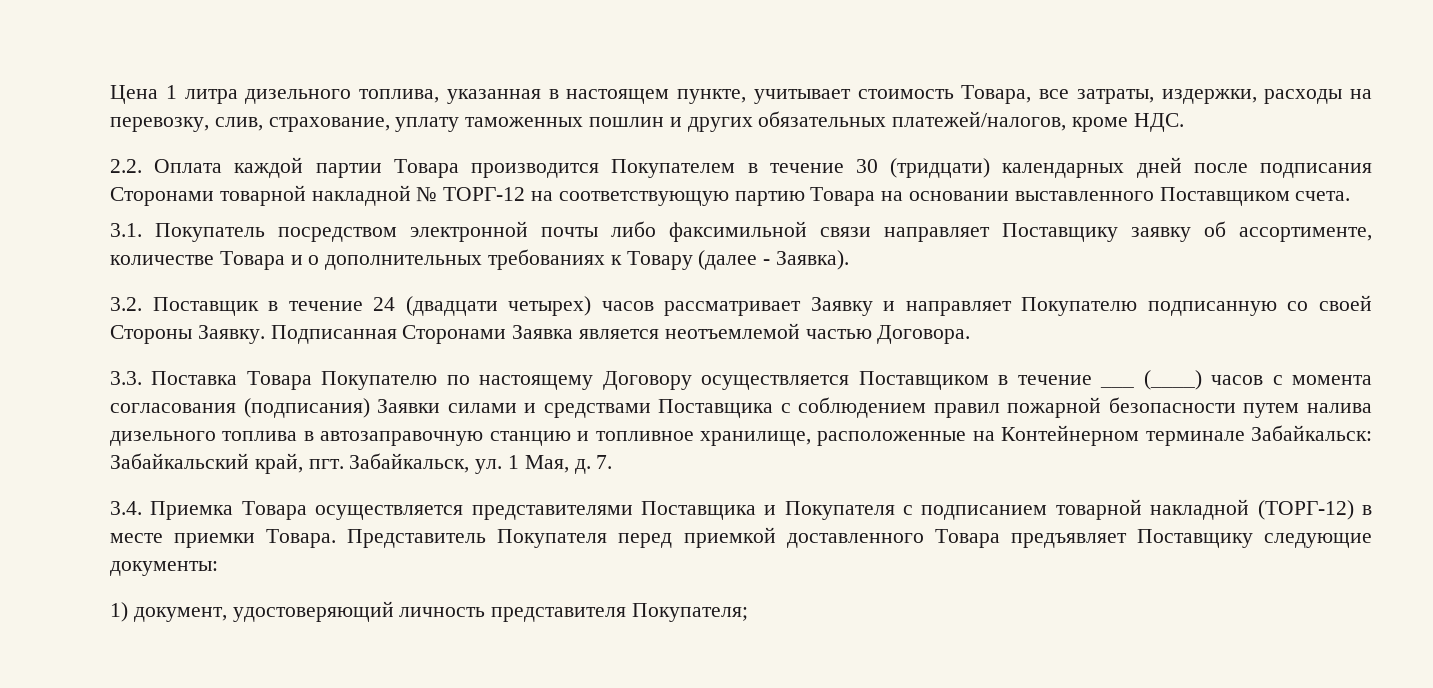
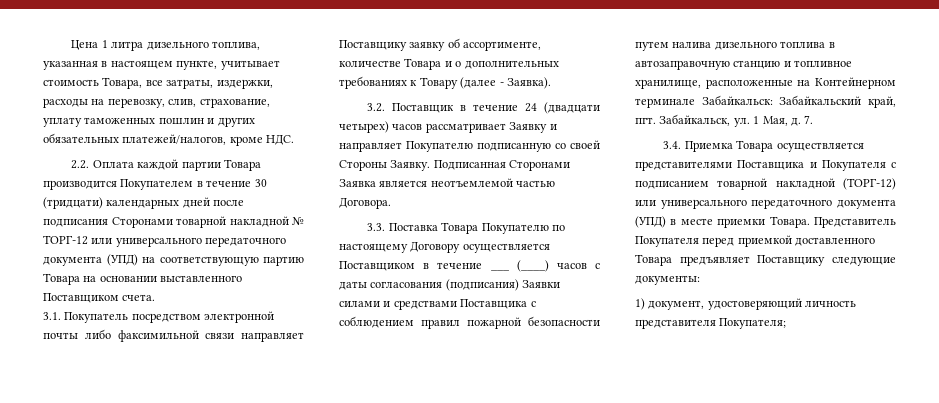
- 2.2. Оплата каждой партии Товара производится Покупателем в течение 30 (тридцати) календарных дней после подписания Сторонами товарной накладной № ТОРГ-12 на соответствующую партию Товара на основании выставленного Поставщиком счета.
+ 2.2. Оплата каждой партии Товара производится Покупателем в течение 30 (тридцати) календарных дней после подписания Сторонами товарной накладной № ТОРГ-12 или универсального передаточного документа (УПД) на соответствующую партию Товара на основании выставленного Поставщиком счета.
- 3.3. Поставка Товара Покупателю по настоящему Договору осуществляется Поставщиком в течение ___ (____) часов с момента согласования (подписания) Заявки силами и средствами Поставщика с соблюдением правил пожарной безопасности путем налива дизельного топлива в автозаправочную станцию и топливное хранилище, расположенные на Контейнерном терминале Забайкальск: Забайкальский край, пгт.
+ 3.3. Поставка Товара Покупателю по настоящему Договору осуществляется Поставщиком в течение ___ (____) часов с даты согласования (подписания) Заявки силами и средствами Поставщика с соблюдением правил пожарной безопасности путем налива дизельного топлива в автозаправочную станцию и топливное хранилище, расположенные на Контейнерном терминале Забайкальск: Забайкальский край, пгт.
- 3.4. Приемка Товара осуществляется представителями Поставщика и Покупателя с подписанием товарной накладной (ТОРГ-12) в месте приемки Товара.
+ 3.4. Приемка Товара осуществляется представителями Поставщика и Покупателя с подписанием товарной накладной (ТОРГ-12) или универсального передаточного документа (УПД) в месте приемки Товара.

